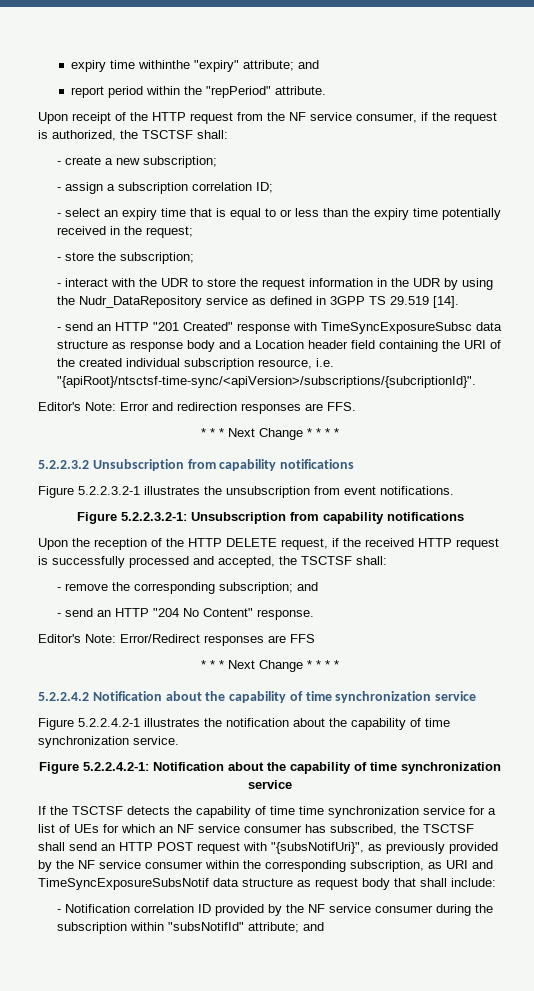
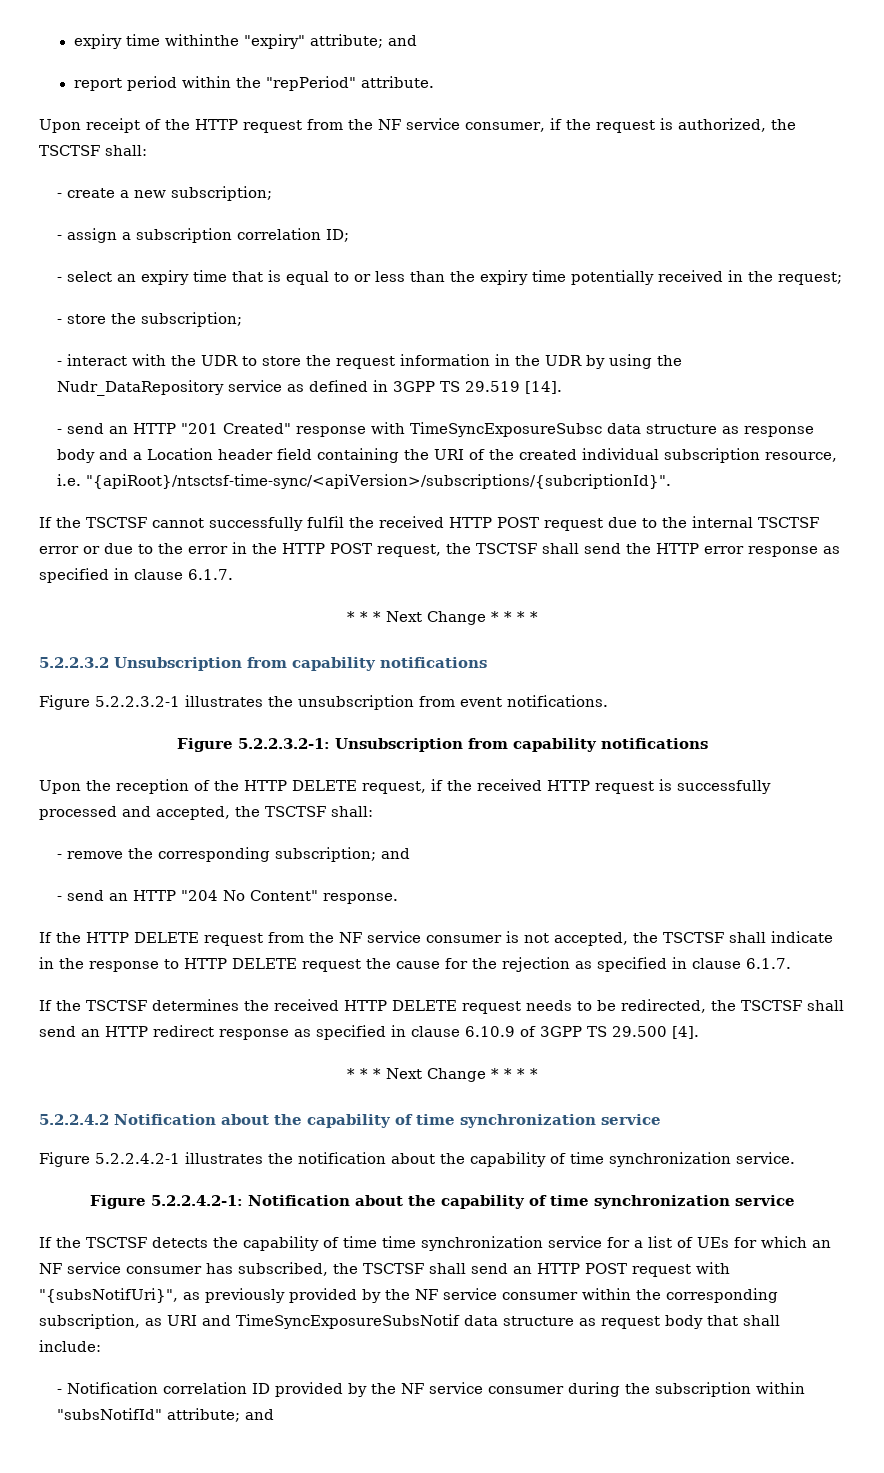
- Editor's Note: Error and redirection responses are FFS.
+ If the TSCTSF cannot successfully fulfil the received HTTP POST request due to the internal TSCTSF error or due to the error in the HTTP POST request, the TSCTSF shall send the HTTP error response as specified in clause 6.1.7.
- Editor's Note: Error/Redirect responses are FFS
+ If the HTTP DELETE request from the NF service consumer is not accepted, the TSCTSF shall indicate in the response to HTTP DELETE request the cause for the rejection as specified in clause 6.1.7.
+ If the TSCTSF determines the received HTTP DELETE request needs to be redirected, the TSCTSF shall send an HTTP redirect response as specified in clause 6.10.9 of 3GPP TS 29.500 [4].

